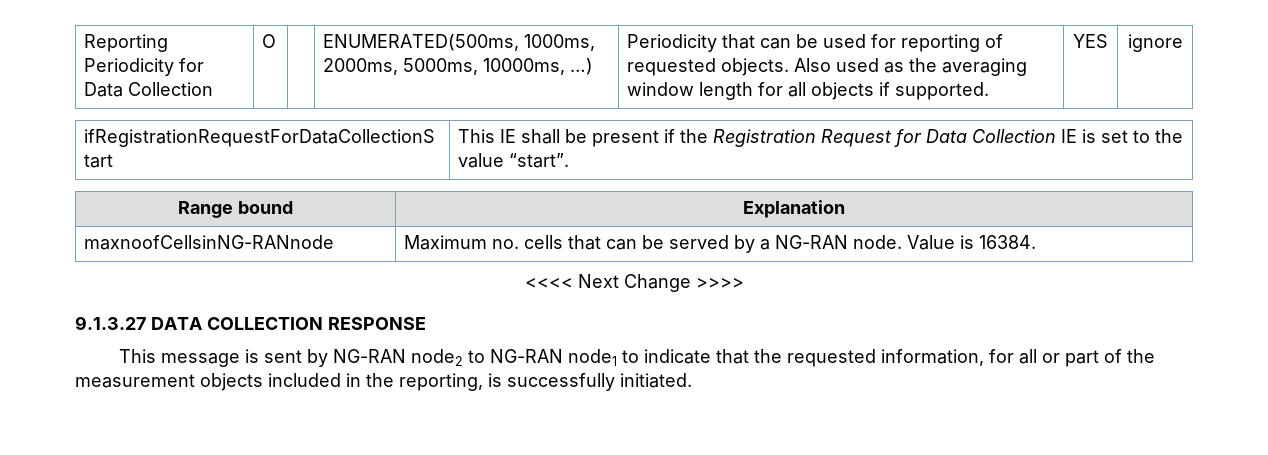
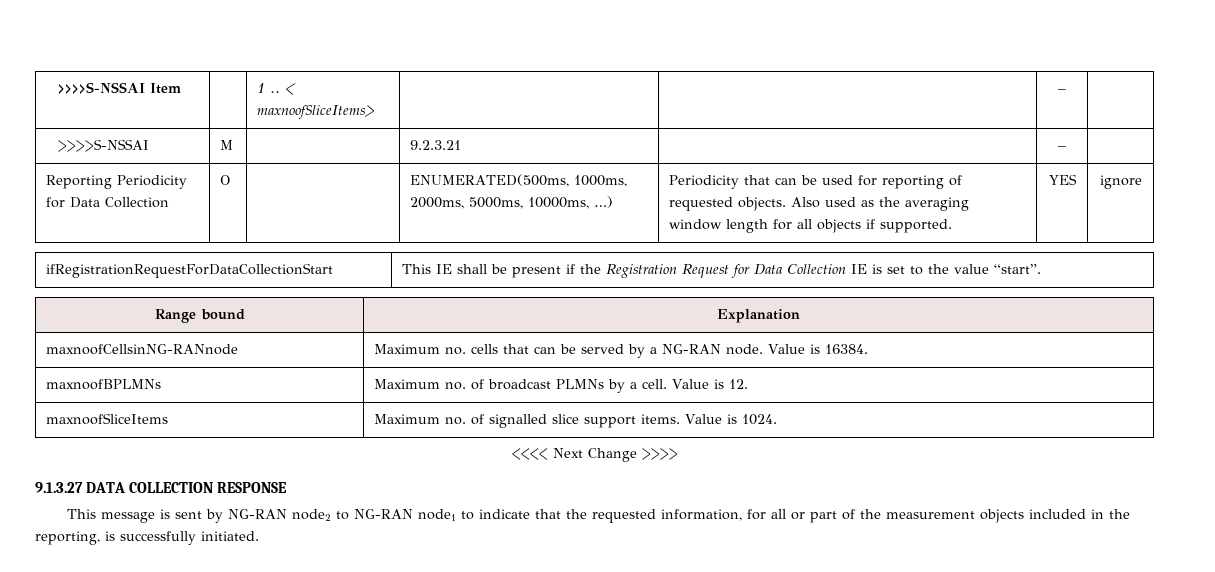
+ >>>>S-NSSAI Item | | 1 .. < maxnoofSliceItems> | | | – |
+ >>>>S-NSSAI | M | | 9.2.3.21 | | – |
+ maxnoofBPLMNs | Maximum no. of broadcast PLMNs by a cell. Value is 12.
+ maxnoofSliceItems | Maximum no. of signalled slice support items. Value is 1024.

